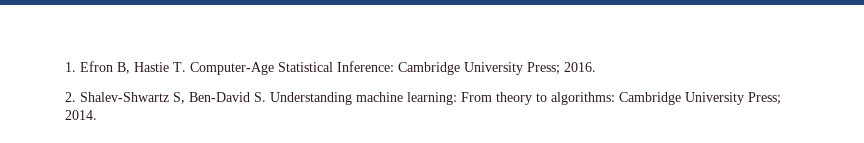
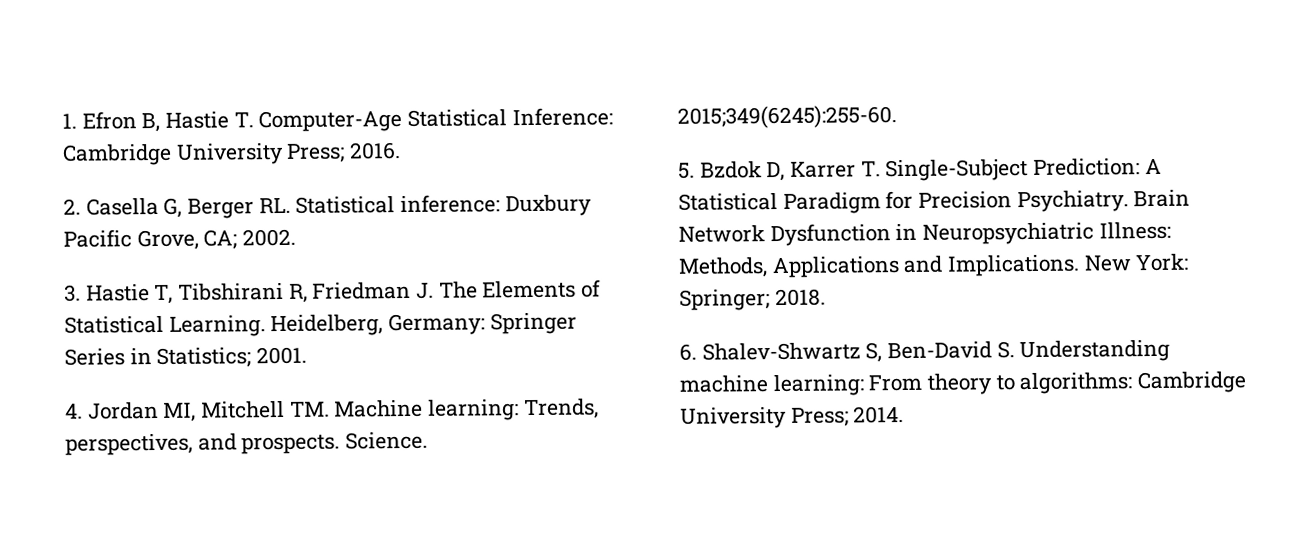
- 2. Shalev-Shwartz S, Ben-David S. Understanding machine learning: From theory to algorithms: Cambridge University Press; 2014.
+ 2. Casella G, Berger RL. Statistical inference: Duxbury Pacific Grove, CA; 2002.
+ 3. Hastie T, Tibshirani R, Friedman J. The Elements of Statistical Learning. Heidelberg, Germany: Springer Series in Statistics; 2001.
+ 4. Jordan MI, Mitchell TM. Machine learning: Trends, perspectives, and prospects. Science. 2015;349(6245):255-60.
+ 5. Bzdok D, Karrer T. Single-Subject Prediction: A Statistical Paradigm for Precision Psychiatry. Brain Network Dysfunction in Neuropsychiatric Illness: Methods, Applications and Implications. New York: Springer; 2018.
+ 6. Shalev-Shwartz S, Ben-David S. Understanding machine learning: From theory to algorithms: Cambridge University Press; 2014.

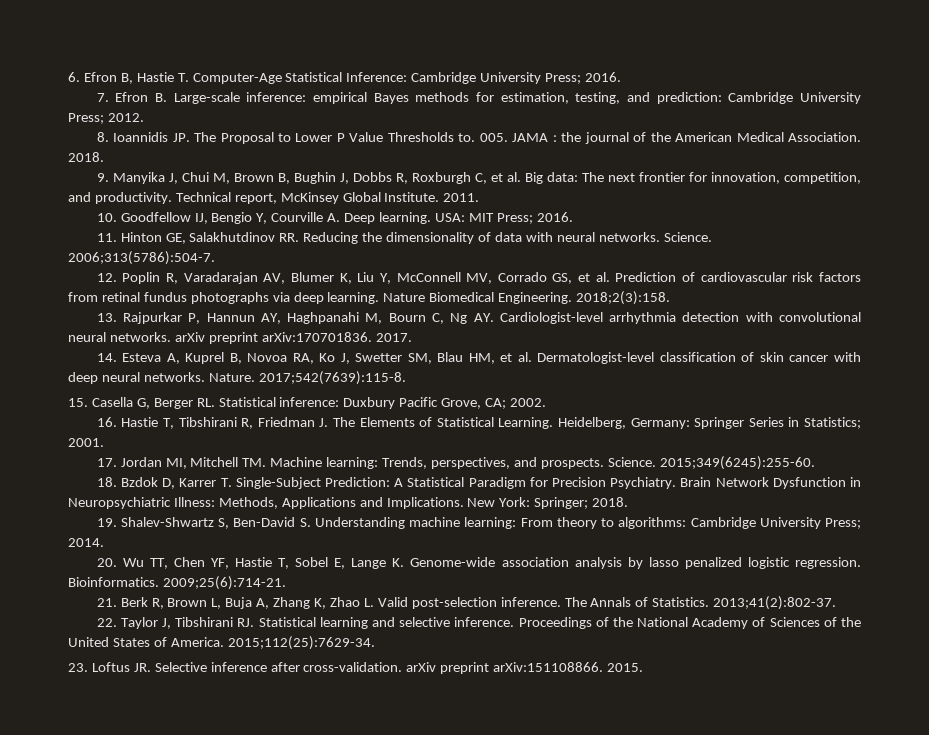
- 1. Efron B, Hastie T. Computer-Age Statistical Inference: Cambridge University Press; 2016.
+ 6. Efron B, Hastie T. Computer-Age Statistical Inference: Cambridge University Press; 2016.
- 2. Casella G, Berger RL. Statistical inference: Duxbury Pacific Grove, CA; 2002.
+ 7. Efron B. Large-scale inference: empirical Bayes methods for estimation, testing, and prediction: Cambridge University Press; 2012.
+ 8. Ioannidis JP. The Proposal to Lower P Value Thresholds to. 005. JAMA : the journal of the American Medical Association. 2018.
+ 9. Manyika J, Chui M, Brown B, Bughin J, Dobbs R, Roxburgh C, et al. Big data: The next frontier for innovation, competition, and productivity. Technical report, McKinsey Global Institute. 2011.
+ 10. Goodfellow IJ, Bengio Y, Courville A. Deep learning. USA: MIT Press; 2016.
+ 11. Hinton GE, Salakhutdinov RR. Reducing the dimensionality of data with neural networks. Science. 2006;313(5786):504-7.
+ 12. Poplin R, Varadarajan AV, Blumer K, Liu Y, McConnell MV, Corrado GS, et al. Prediction of cardiovascular risk factors from retinal fundus photographs via deep learning. Nature Biomedical Engineering. 2018;2(3):158.
+ 13. Rajpurkar P, Hannun AY, Haghpanahi M, Bourn C, Ng AY. Cardiologist-level arrhythmia detection with convolutional neural networks. arXiv preprint arXiv:170701836. 2017.
+ 14. Esteva A, Kuprel B, Novoa RA, Ko J, Swetter SM, Blau HM, et al. Dermatologist-level classification of skin cancer with deep neural networks. Nature. 2017;542(7639):115-8.
+ 15. Casella G, Berger RL. Statistical inference: Duxbury Pacific Grove, CA; 2002.
- 3. Hastie T, Tibshirani R, Friedman J. The Elements of Statistical Learning.
+ 16. Hastie T, Tibshirani R, Friedman J. The Elements of Statistical Learning.
- 4. Jordan MI, Mitchell TM. Machine learning: Trends, perspectives, and prospects.
+ 17. Jordan MI, Mitchell TM. Machine learning: Trends, perspectives, and prospects.
- 5. Bzdok D, Karrer T. Single-Subject Prediction: A Statistical Paradigm for Precision Psychiatry.
+ 18. Bzdok D, Karrer T. Single-Subject Prediction: A Statistical Paradigm for Precision Psychiatry.
- 6. Shalev-Shwartz S, Ben-David S. Understanding machine learning: From theory to algorithms: Cambridge University Press; 2014.
+ 19. Shalev-Shwartz S, Ben-David S. Understanding machine learning: From theory to algorithms: Cambridge University Press; 2014.
+ 20. Wu TT, Chen YF, Hastie T, Sobel E, Lange K. Genome-wide association analysis by lasso penalized logistic regression. Bioinformatics. 2009;25(6):714-21.
+ 21. Berk R, Brown L, Buja A, Zhang K, Zhao L. Valid post-selection inference. The Annals of Statistics. 2013;41(2):802-37.
+ 22. Taylor J, Tibshirani RJ. Statistical learning and selective inference. Proceedings of the National Academy of Sciences of the United States of America. 2015;112(25):7629-34.
+ 23. Loftus JR. Selective inference after cross-validation. arXiv preprint arXiv:151108866. 2015.

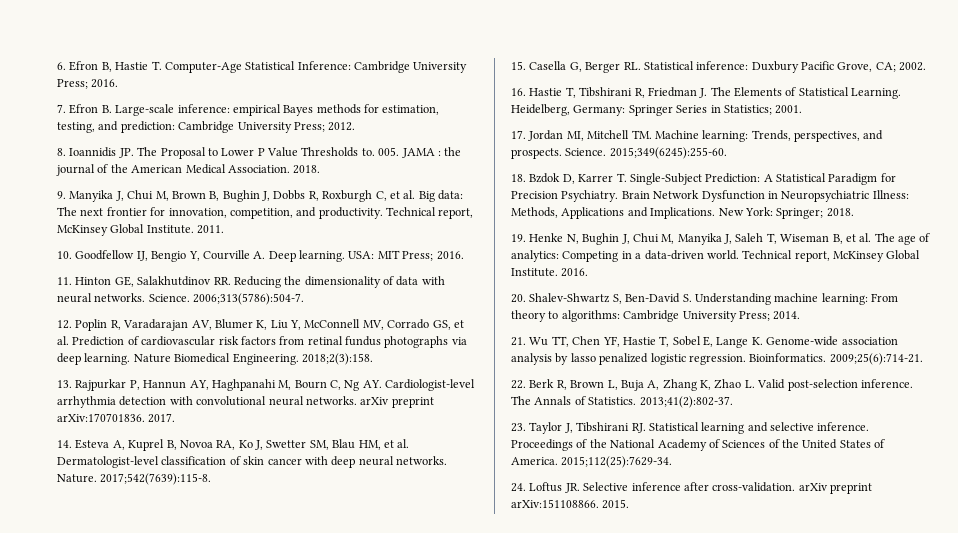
- 19. Shalev-Shwartz S, Ben-David S. Understanding machine learning: From theory to algorithms: Cambridge University Press; 2014.
+ 19. Henke N, Bughin J, Chui M, Manyika J, Saleh T, Wiseman B, et al. The age of analytics: Competing in a data-driven world. Technical report, McKinsey Global Institute. 2016.
+ 20. Shalev-Shwartz S, Ben-David S. Understanding machine learning: From theory to algorithms: Cambridge University Press; 2014.
- 20. Wu TT, Chen YF, Hastie T, Sobel E, Lange K. Genome-wide association analysis by lasso penalized logistic regression.
+ 21. Wu TT, Chen YF, Hastie T, Sobel E, Lange K. Genome-wide association analysis by lasso penalized logistic regression.
- 21. Berk R, Brown L, Buja A, Zhang K, Zhao L. Valid post-selection inference.
+ 22. Berk R, Brown L, Buja A, Zhang K, Zhao L. Valid post-selection inference.
- 22. Taylor J, Tibshirani RJ. Statistical learning and selective inference.
+ 23. Taylor J, Tibshirani RJ. Statistical learning and selective inference.
- 23. Loftus JR. Selective inference after cross-validation. arXiv preprint arXiv:151108866.
+ 24. Loftus JR. Selective inference after cross-validation. arXiv preprint arXiv:151108866.

